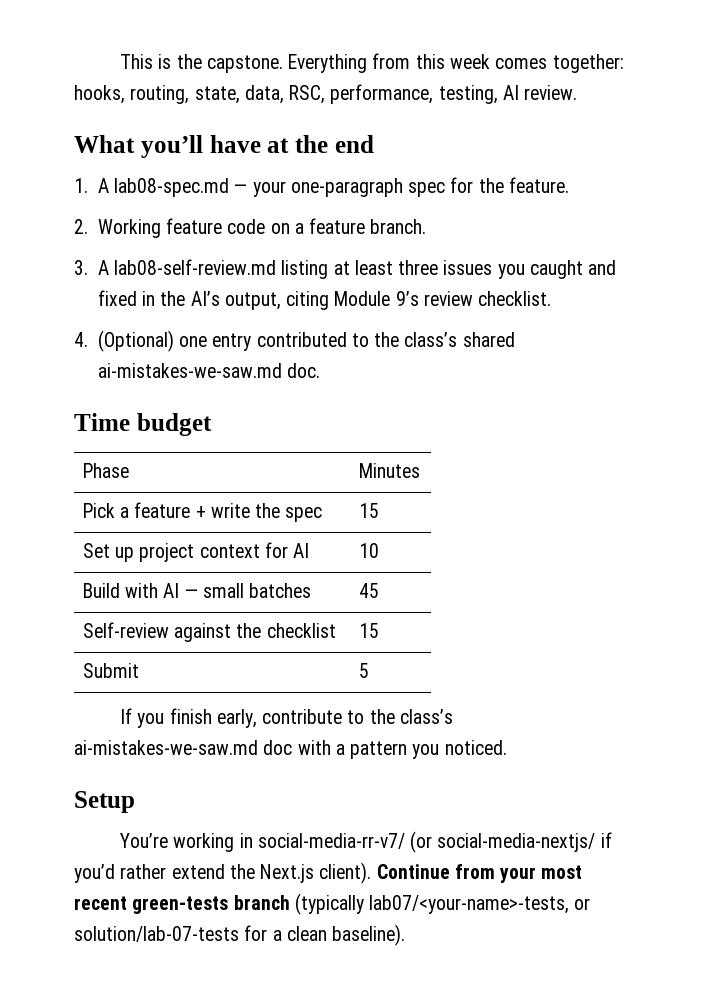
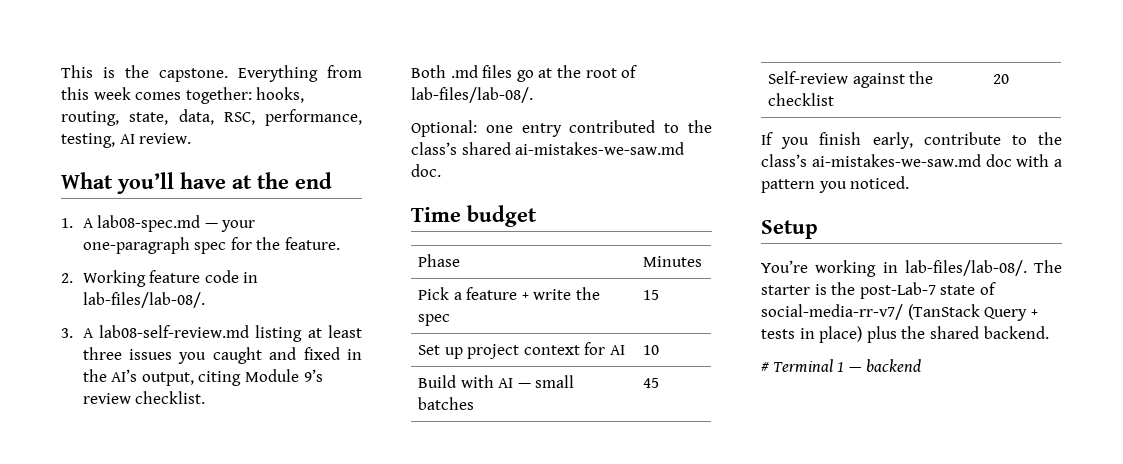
- 2. Working feature code on a feature branch.
+ 2. Working feature code in lab-files/lab-08/.
- 4. (Optional) one entry contributed to the class’s shared ai-mistakes-we-saw.md doc.
+ Both .md files go at the root of lab-files/lab-08/.
+ Optional: one entry contributed to the class’s shared ai-mistakes-we-saw.md doc.
- Self-review against the checklist | 15
- Submit | 5
+ Self-review against the checklist | 20
- You’re working in social-media-rr-v7/ (or social-media-nextjs/ if you’d rather extend the Next.js client). Continue from your most recent green-tests branch (typically lab07/<your-name>-tests, or solution/lab-07-tests for a clean baseline).
+ You’re working in lab-files/lab-08/. The starter is the post-Lab-7 state of social-media-rr-v7/ (TanStack Query + tests in place) plus the shared backend.
+ # Terminal 1 — backend

